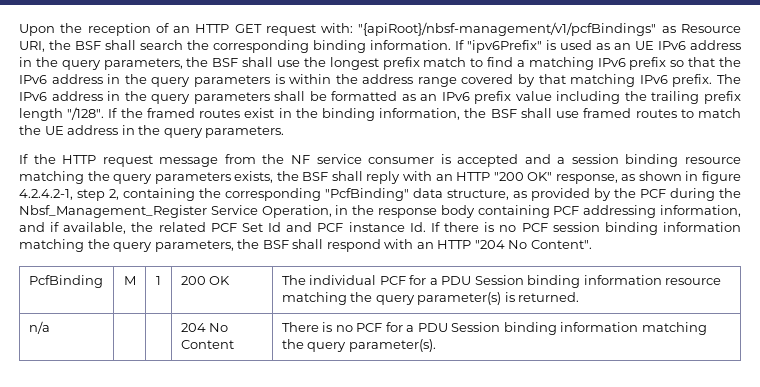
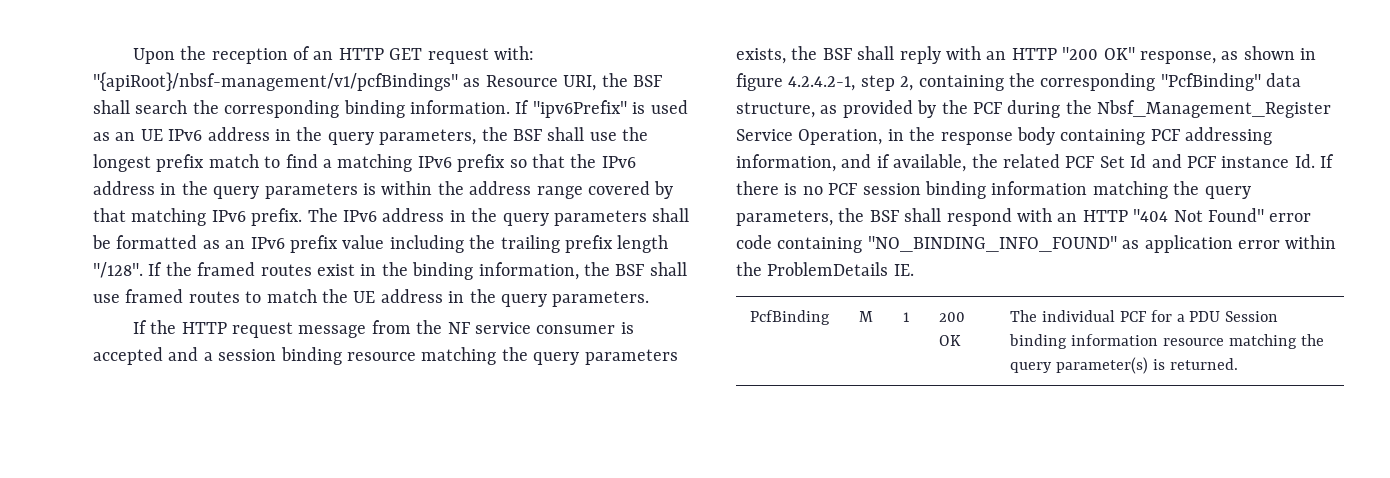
- If the HTTP request message from the NF service consumer is accepted and a session binding resource matching the query parameters exists, the BSF shall reply with an HTTP "200 OK" response, as shown in figure 4.2.4.2-1, step 2, containing the corresponding "PcfBinding" data structure, as provided by the PCF during the Nbsf_Management_Register Service Operation, in the response body containing PCF addressing information, and if available, the related PCF Set Id and PCF instance Id. If there is no PCF session binding information matching the query parameters, the BSF shall respond with an HTTP "204 No Content".
+ If the HTTP request message from the NF service consumer is accepted and a session binding resource matching the query parameters exists, the BSF shall reply with an HTTP "200 OK" response, as shown in figure 4.2.4.2-1, step 2, containing the corresponding "PcfBinding" data structure, as provided by the PCF during the Nbsf_Management_Register Service Operation, in the response body containing PCF addressing information, and if available, the related PCF Set Id and PCF instance Id. If there is no PCF session binding information matching the query parameters, the BSF shall respond with an HTTP "404 Not Found" error code containing "NO_BINDING_INFO_FOUND" as application error within the ProblemDetails IE.
- n/a | | | 204 No Content | There is no PCF for a PDU Session binding information matching the query parameter(s).

